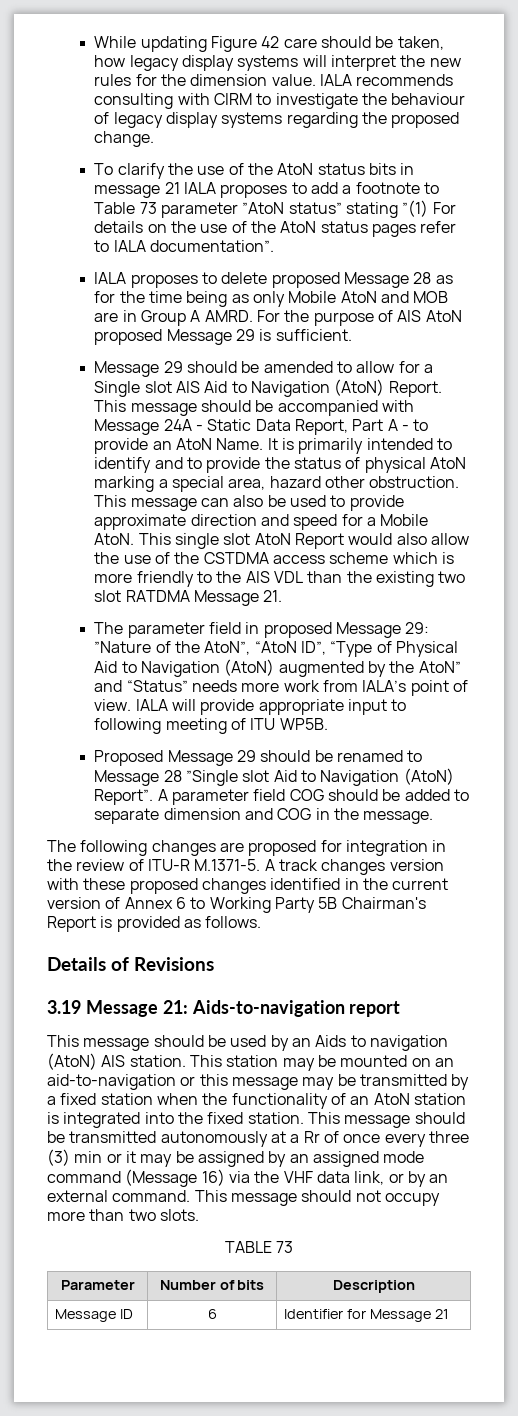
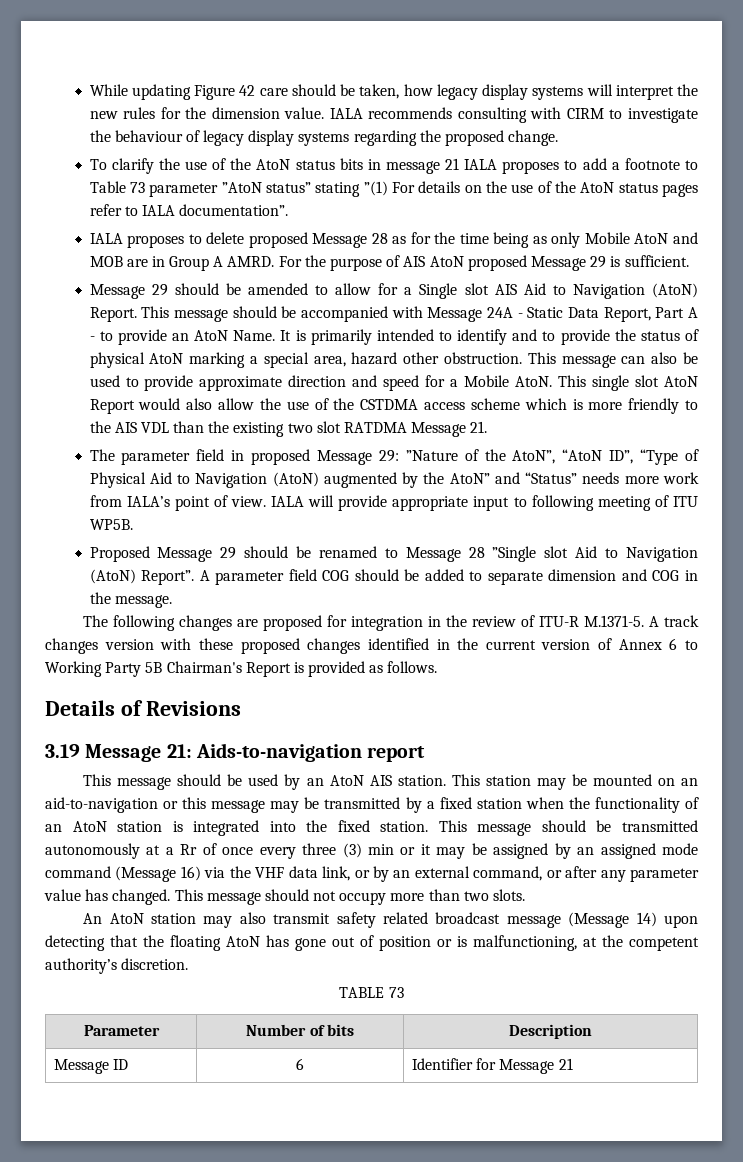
- This message should be used by an Aids to navigation (AtoN) AIS station.
+ This message should be used by an AtoN AIS station.
- This message should be transmitted autonomously at a Rr of once every three (3) min or it may be assigned by an assigned mode command (Message 16) via the VHF data link, or by an external command.
+ This message should be transmitted autonomously at a Rr of once every three (3) min or it may be assigned by an assigned mode command (Message 16) via the VHF data link, or by an external command, or after any parameter value has changed.
+ An AtoN station may also transmit safety related broadcast message (Message 14) upon detecting that the floating AtoN has gone out of position or is malfunctioning, at the competent authority’s discretion.

